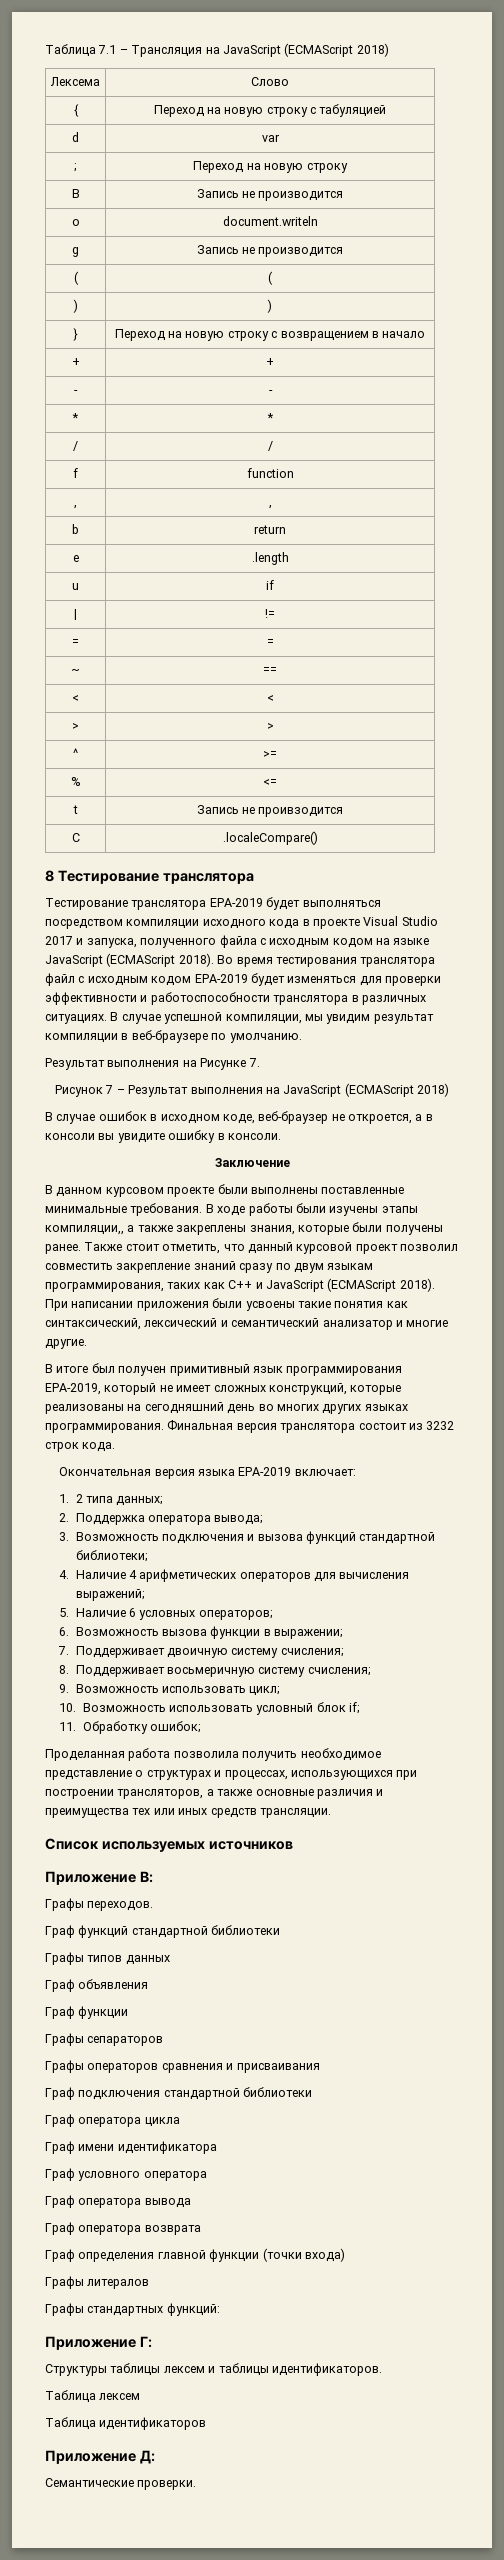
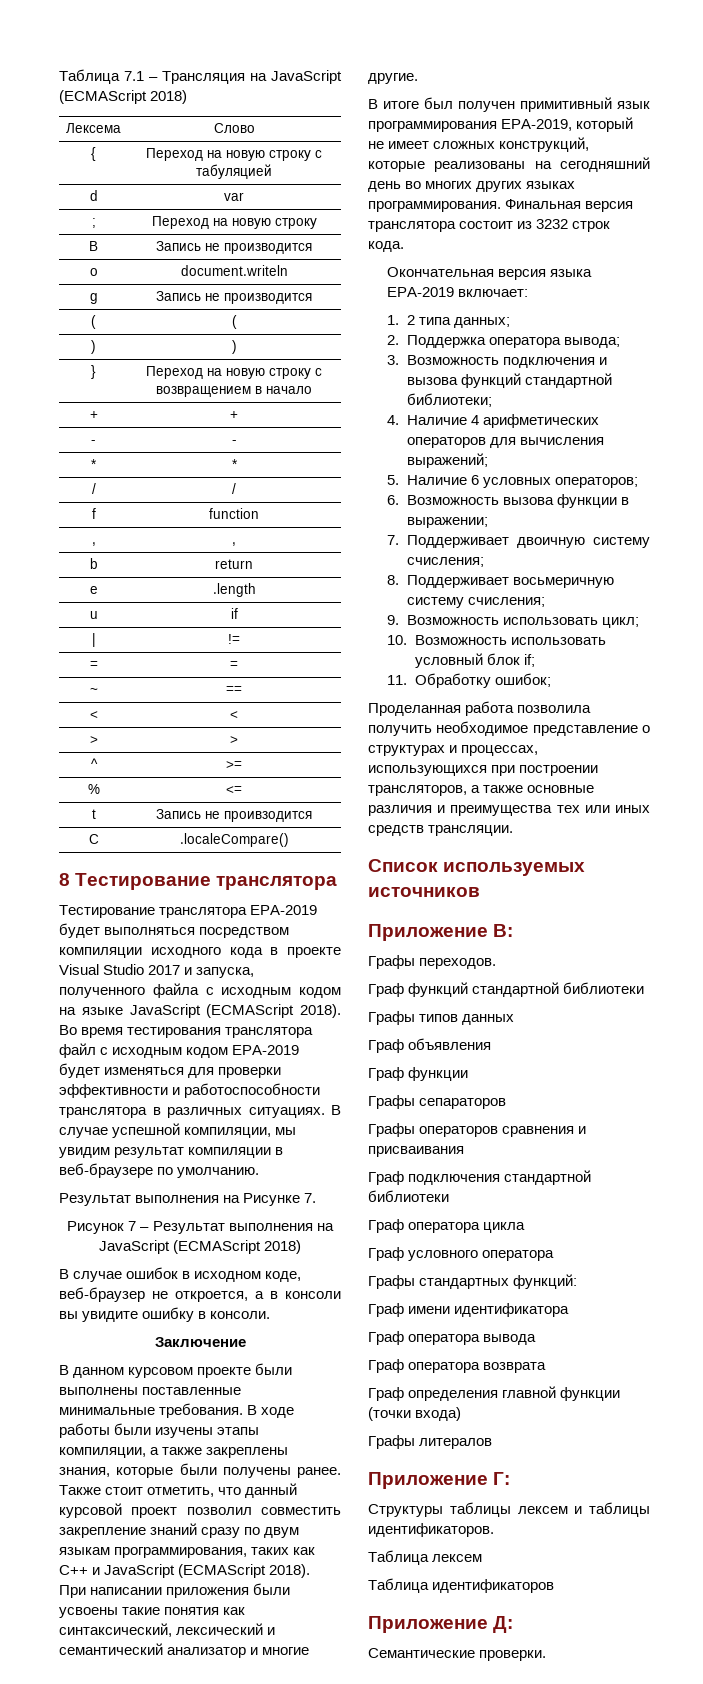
- В ходе работы были изучены этапы компиляции,, а также закреплены знания, которые были получены ранее.
+ В ходе работы были изучены этапы компиляции, а также закреплены знания, которые были получены ранее.
+ Граф условного оператора
+ Графы стандартных функций:
- Граф условного оператора
- Графы стандартных функций:

